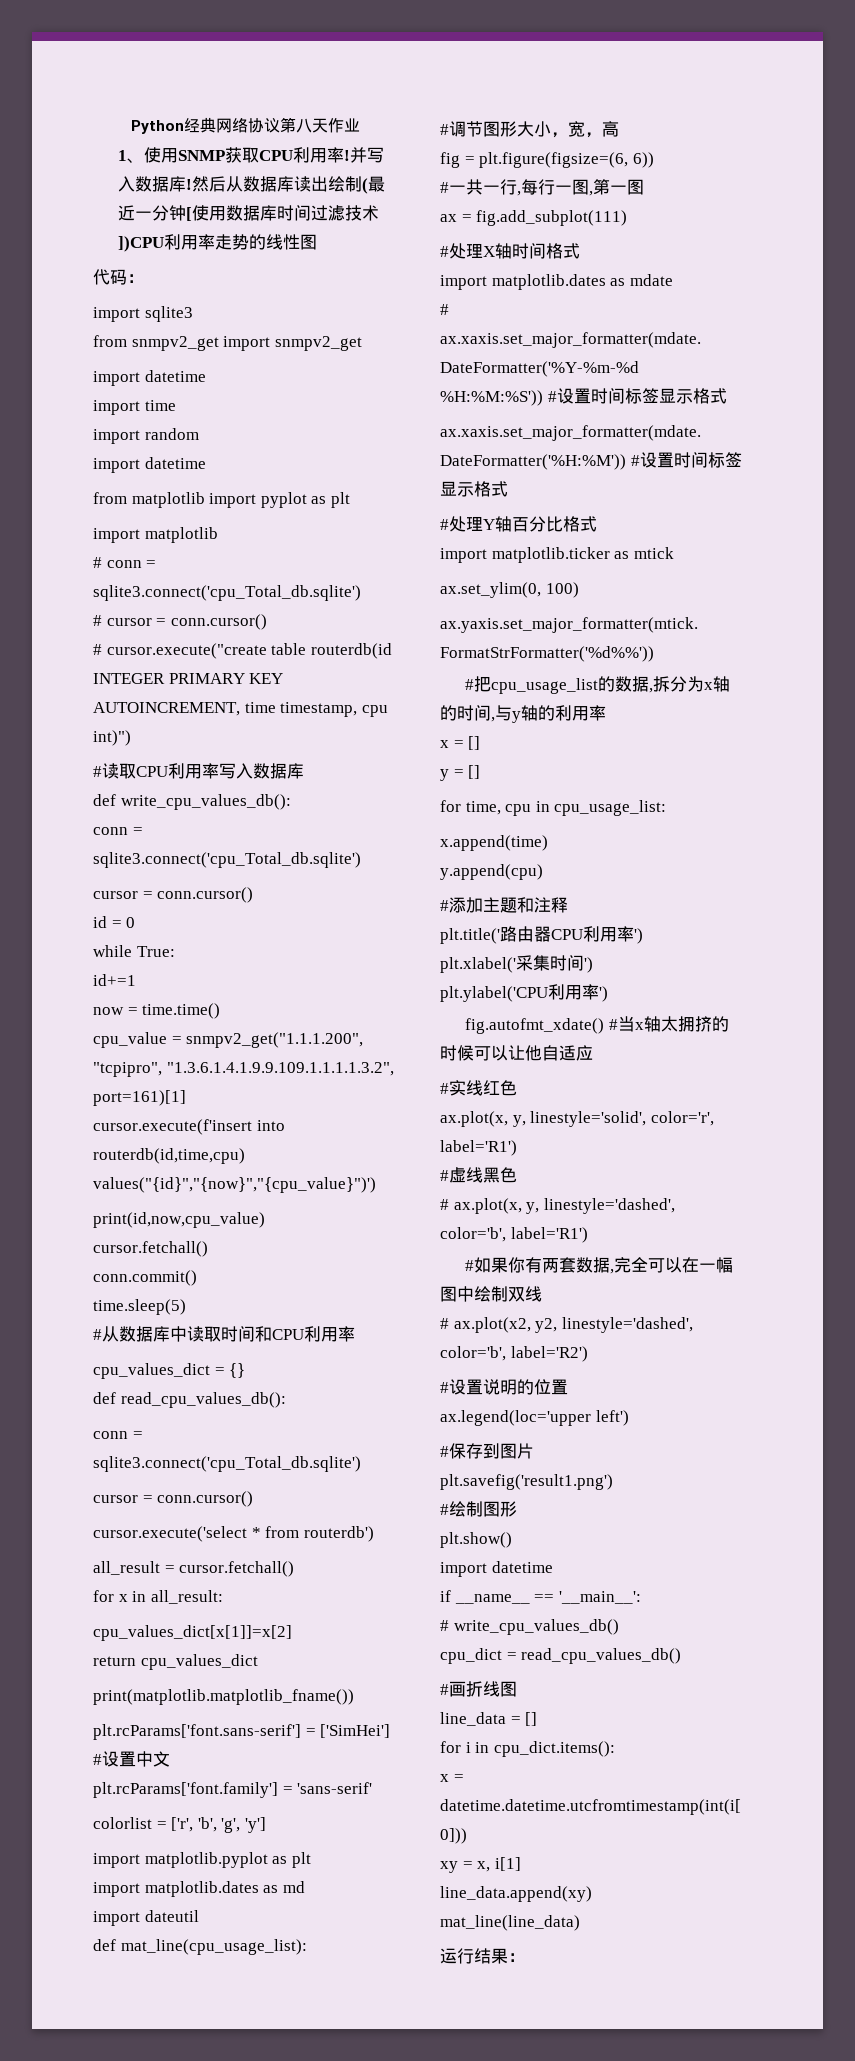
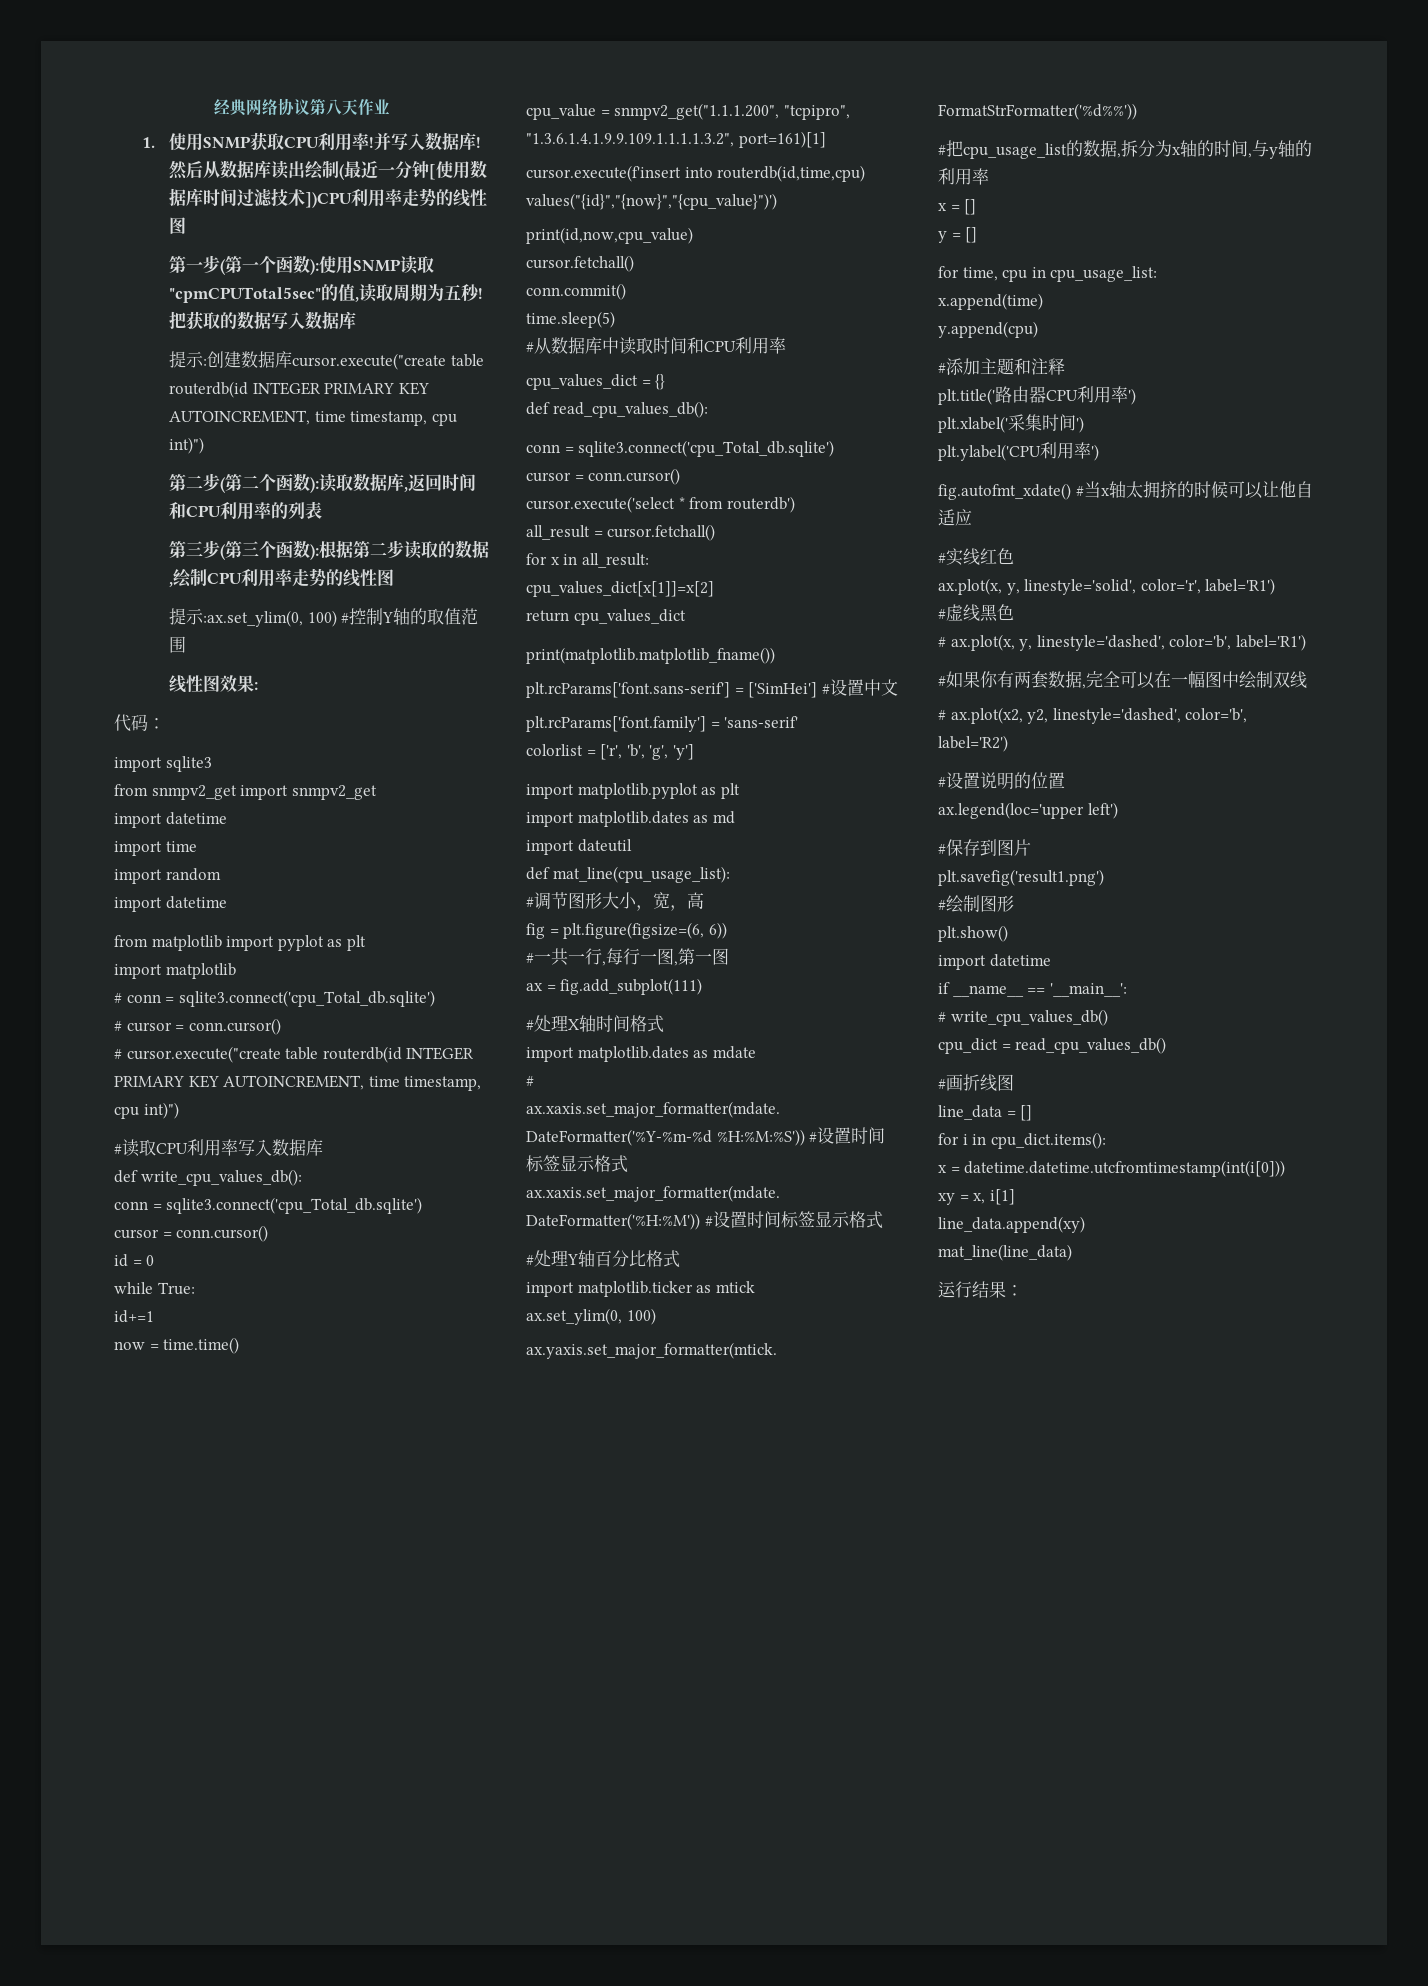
- Python经典网络协议第八天作业
+ 经典网络协议第八天作业
- 1、使用SNMP获取CPU利用率!
+ 1.使用SNMP获取CPU利用率!
+ 第一步(第一个函数):使用SNMP读取"cpmCPUTotal5sec"的值,读取周期为五秒!把获取的数据写入数据库
+ 提示:创建数据库cursor.execute("create table routerdb(id INTEGER PRIMARY KEY AUTOINCREMENT, time timestamp, cpu int)")
+ 第二步(第二个函数):读取数据库,返回时间和CPU利用率的列表
+ 第三步(第三个函数):根据第二步读取的数据,绘制CPU利用率走势的线性图
+ 提示:ax.set_ylim(0, 100) #控制Y轴的取值范围
+ 线性图效果:

